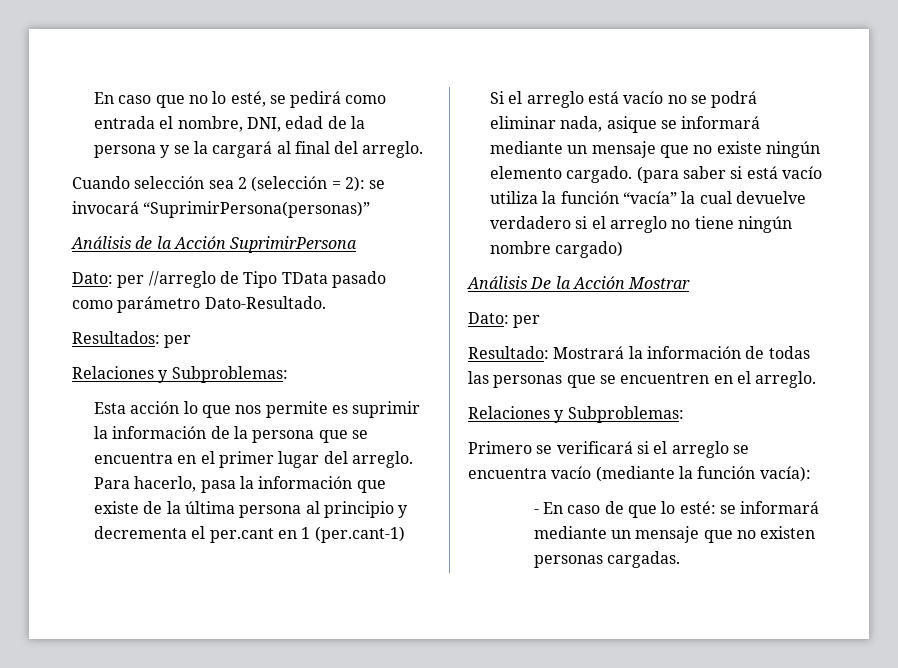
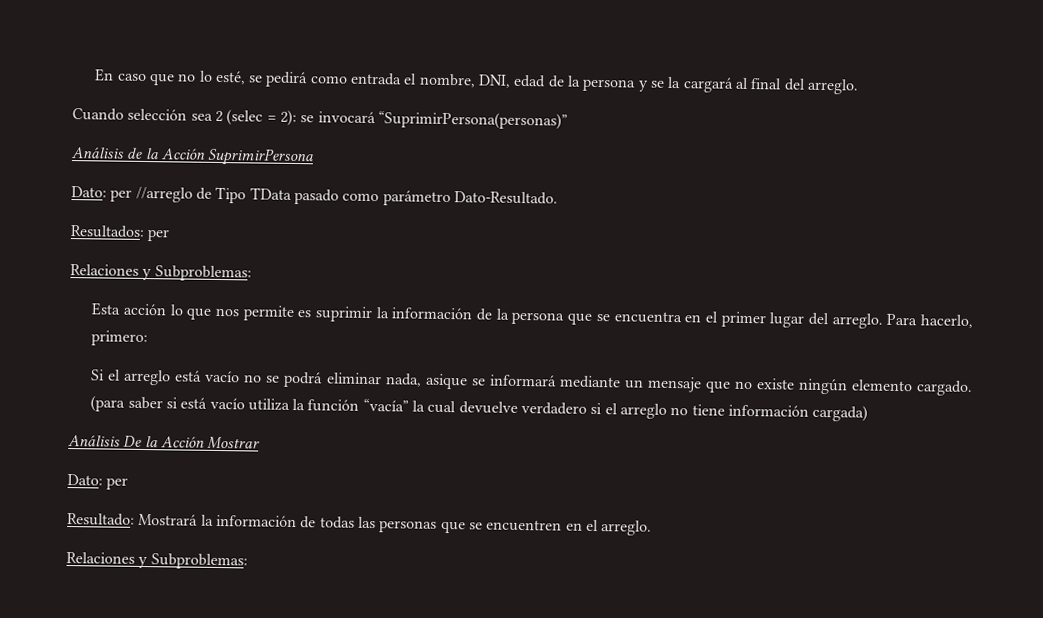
- Cuando selección sea 2 (selección = 2): se invocará “SuprimirPersona(personas)”
+ Cuando selección sea 2 (selec = 2): se invocará “SuprimirPersona(personas)”
- Para hacerlo, pasa la información que existe de la última persona al principio y decrementa el per.cant en 1 (per.cant-1)
+ Para hacerlo, primero:
- (para saber si está vacío utiliza la función “vacía” la cual devuelve verdadero si el arreglo no tiene ningún nombre cargado)
+ (para saber si está vacío utiliza la función “vacía” la cual devuelve verdadero si el arreglo no tiene información cargada)
- Primero se verificará si el arreglo se encuentra vacío (mediante la función vacía):
- - En caso de que lo esté: se informará mediante un mensaje que no existen personas cargadas.

